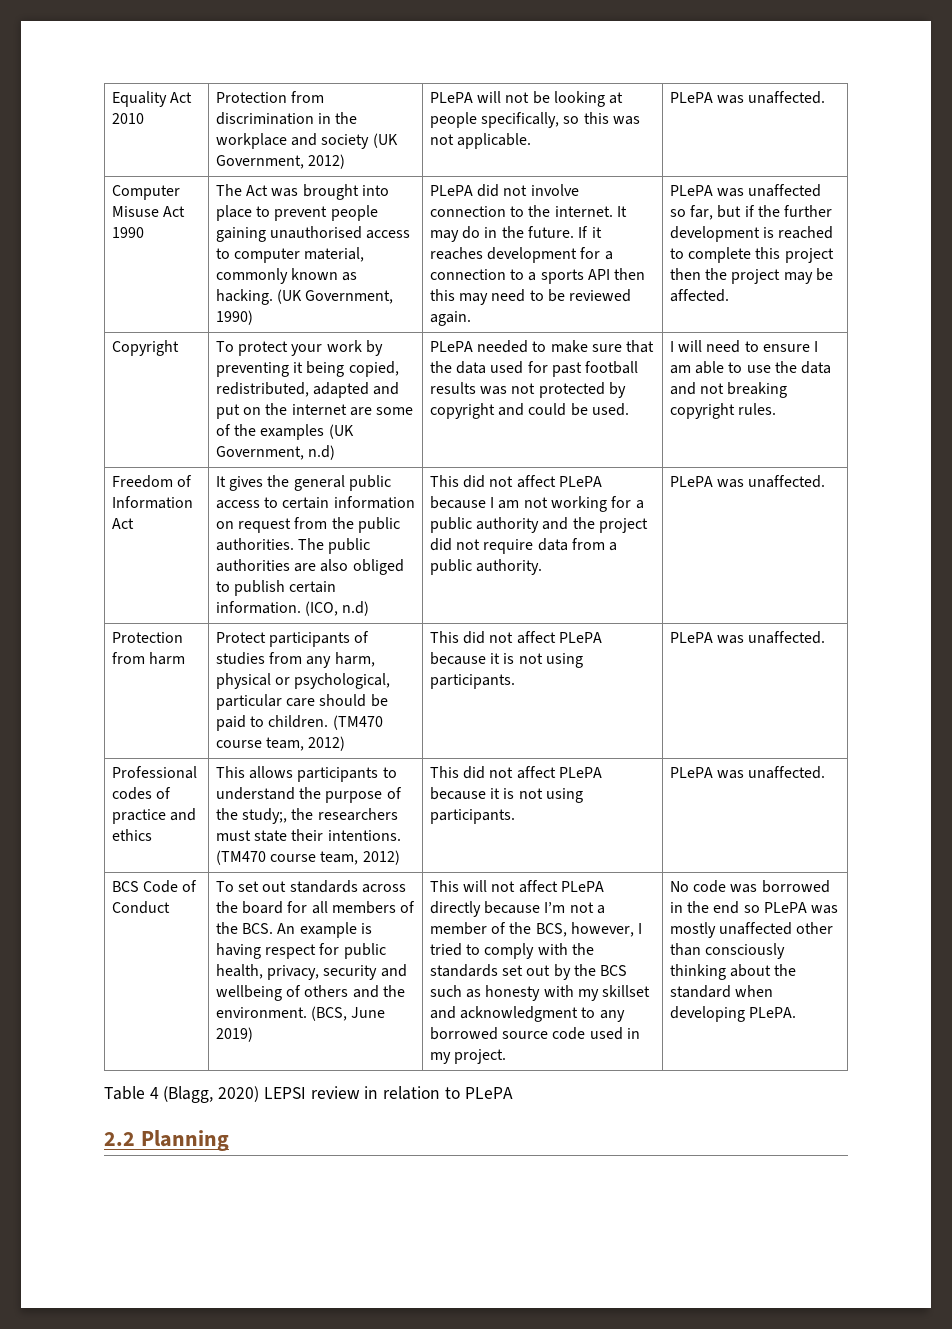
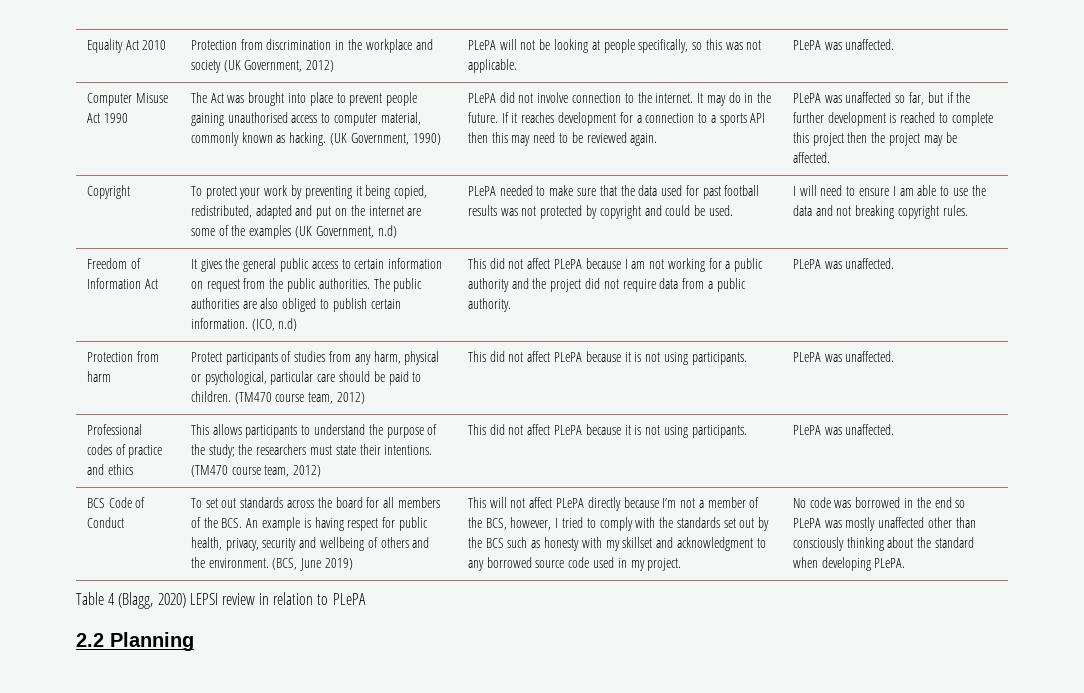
- Professional codes of practice and ethics | This allows participants to understand the purpose of the study;, the researchers must state their intentions. (TM470 course team, 2012) | This did not affect PLePA because it is not using participants. | PLePA was unaffected.
+ Professional codes of practice and ethics | This allows participants to understand the purpose of the study; the researchers must state their intentions. (TM470 course team, 2012) | This did not affect PLePA because it is not using participants. | PLePA was unaffected.

